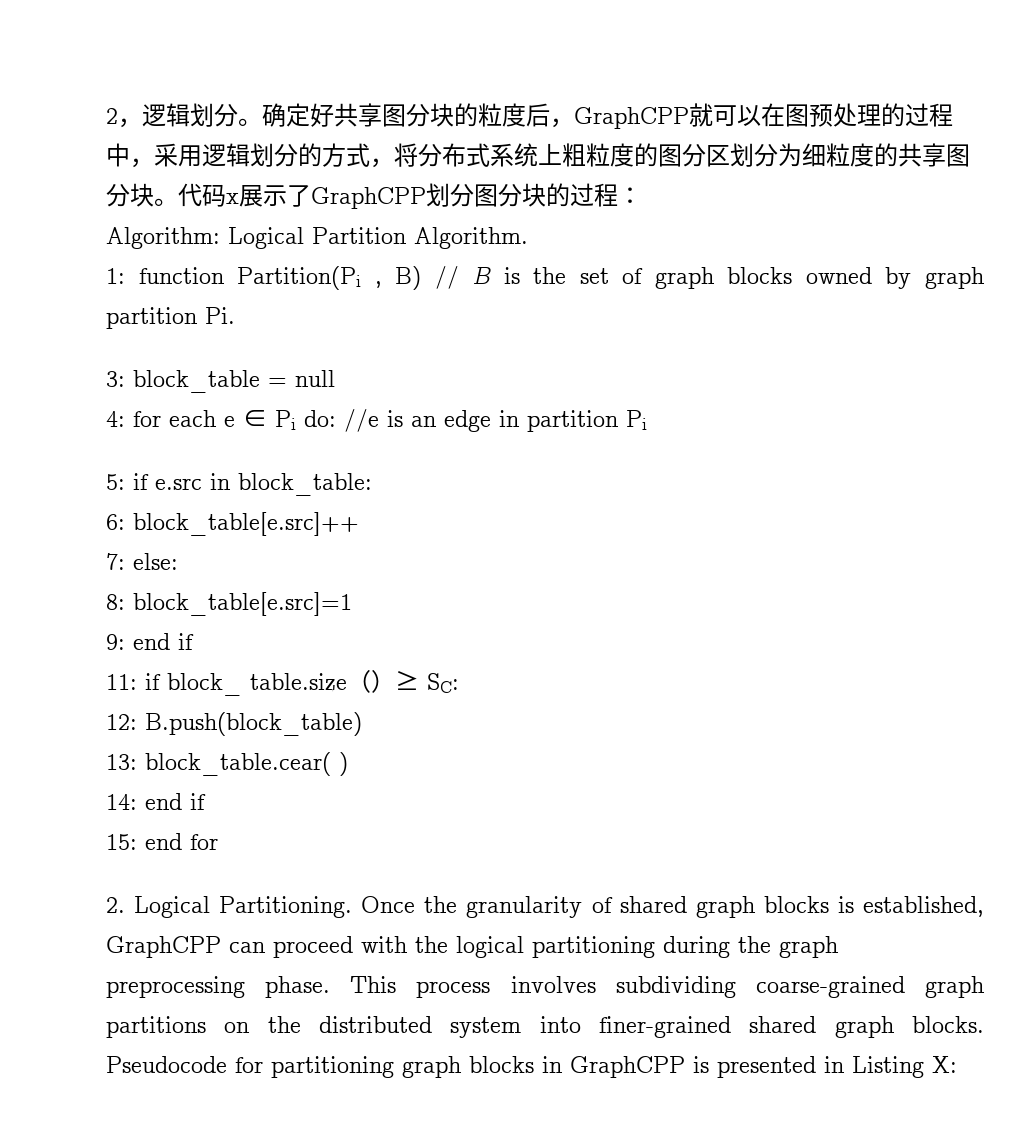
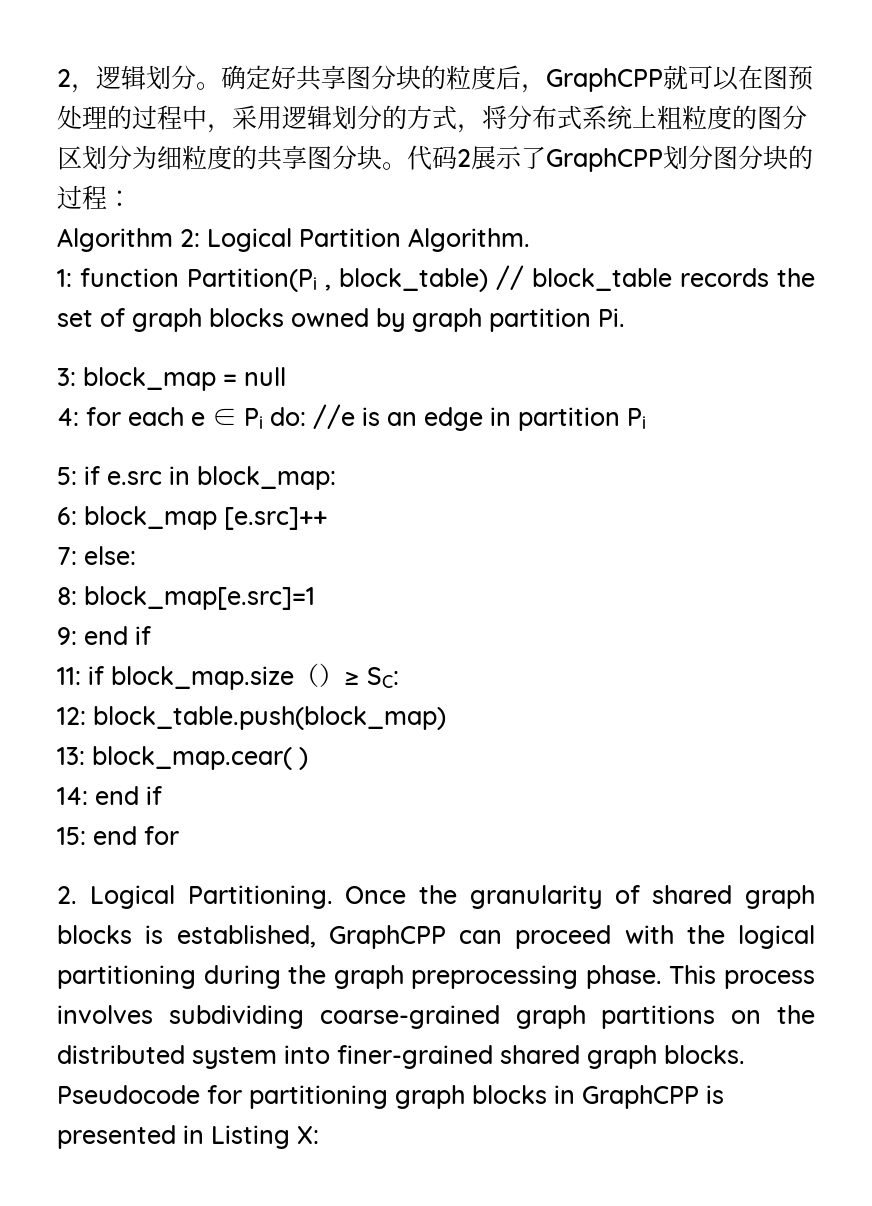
- 代码x展示了GraphCPP划分图分块的过程：
+ 代码2展示了GraphCPP划分图分块的过程：
- Algorithm: Logical Partition Algorithm.
+ Algorithm 2: Logical Partition Algorithm.
- 1: function Partition(Pi , B) // B is the set of graph blocks owned by graph partition Pi.
+ 1: function Partition(Pi , block_table) // block_table records the set of graph blocks owned by graph partition Pi.
- 3: block_table = null
+ 3: block_map = null
- 5: if e.src in block_table:
+ 5: if e.src in block_map:
- 6: block_table[e.src]++
+ 6: block_map [e.src]++
- 8: block_table[e.src]=1
+ 8: block_map[e.src]=1
- 11: if block_ table.size（）≥ SC:
+ 11: if block_map.size（）≥ SC:
- 12: B.push(block_table)
+ 12: block_table.push(block_map)
- 13: block_table.cear( )
+ 13: block_map.cear( )

